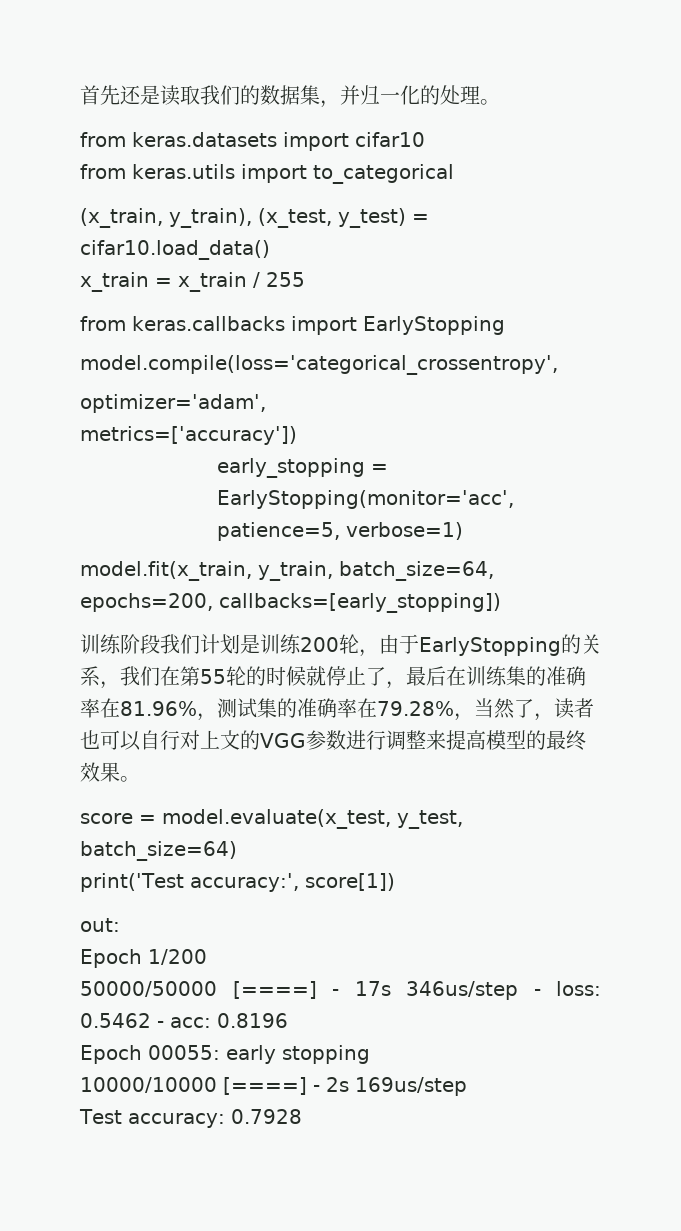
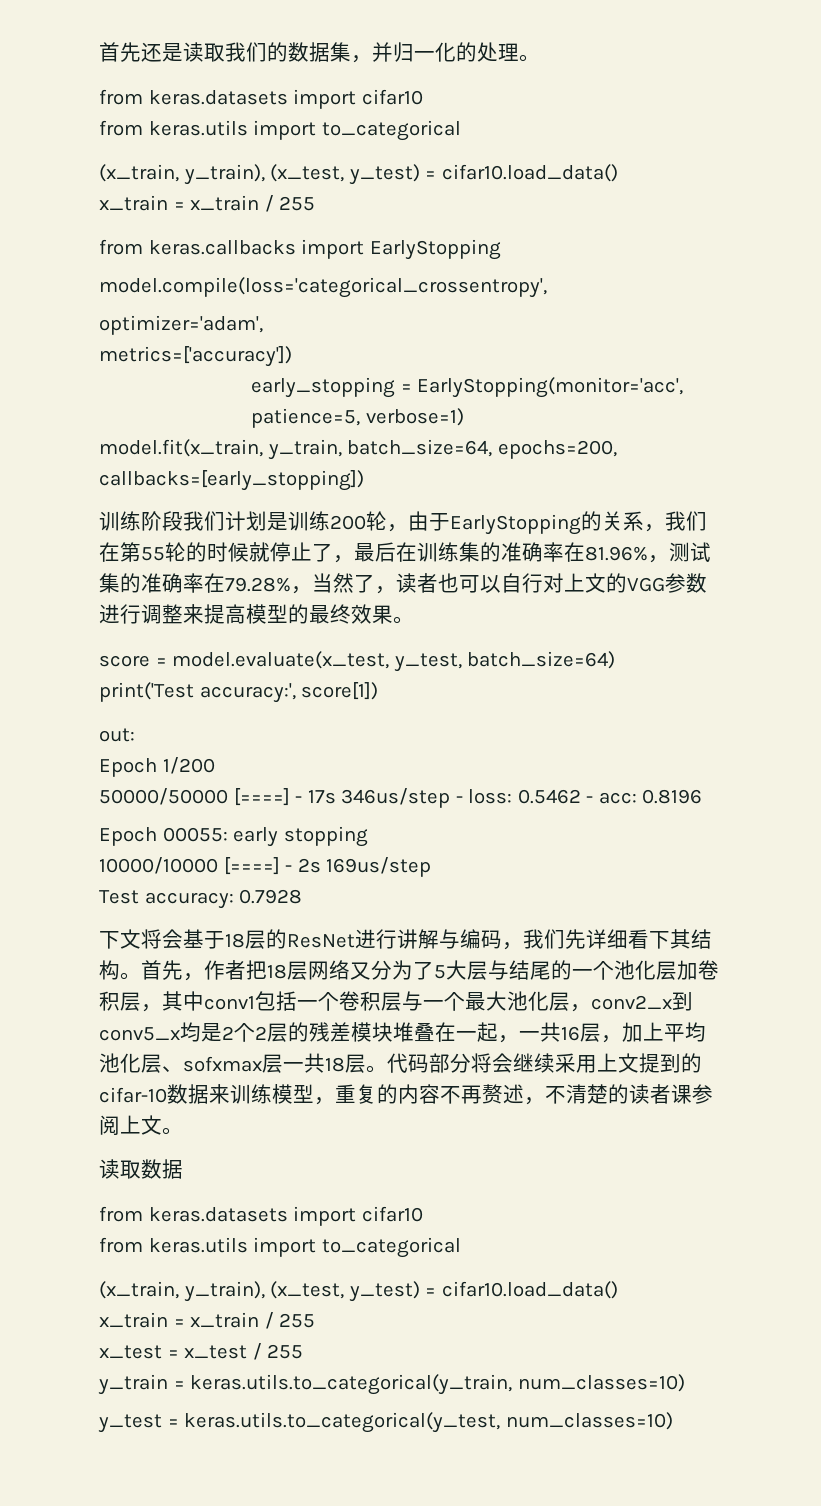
+ 下文将会基于18层的ResNet进行讲解与编码，我们先详细看下其结构。首先，作者把18层网络又分为了5大层与结尾的一个池化层加卷积层，其中conv1包括一个卷积层与一个最大池化层，conv2_x到conv5_x均是2个2层的残差模块堆叠在一起，一共16层，加上平均池化层、sofxmax层一共18层。代码部分将会继续采用上文提到的cifar-10数据来训练模型，重复的内容不再赘述，不清楚的读者课参阅上文。
+ 读取数据
+ from keras.datasets import cifar10
+ from keras.utils import to_categorical
+ (x_train, y_train), (x_test, y_test) = cifar10.load_data()
+ x_train = x_train / 255
+ x_test = x_test / 255
+ y_train = keras.utils.to_categorical(y_train, num_classes=10)
+ y_test = keras.utils.to_categorical(y_test, num_classes=10)

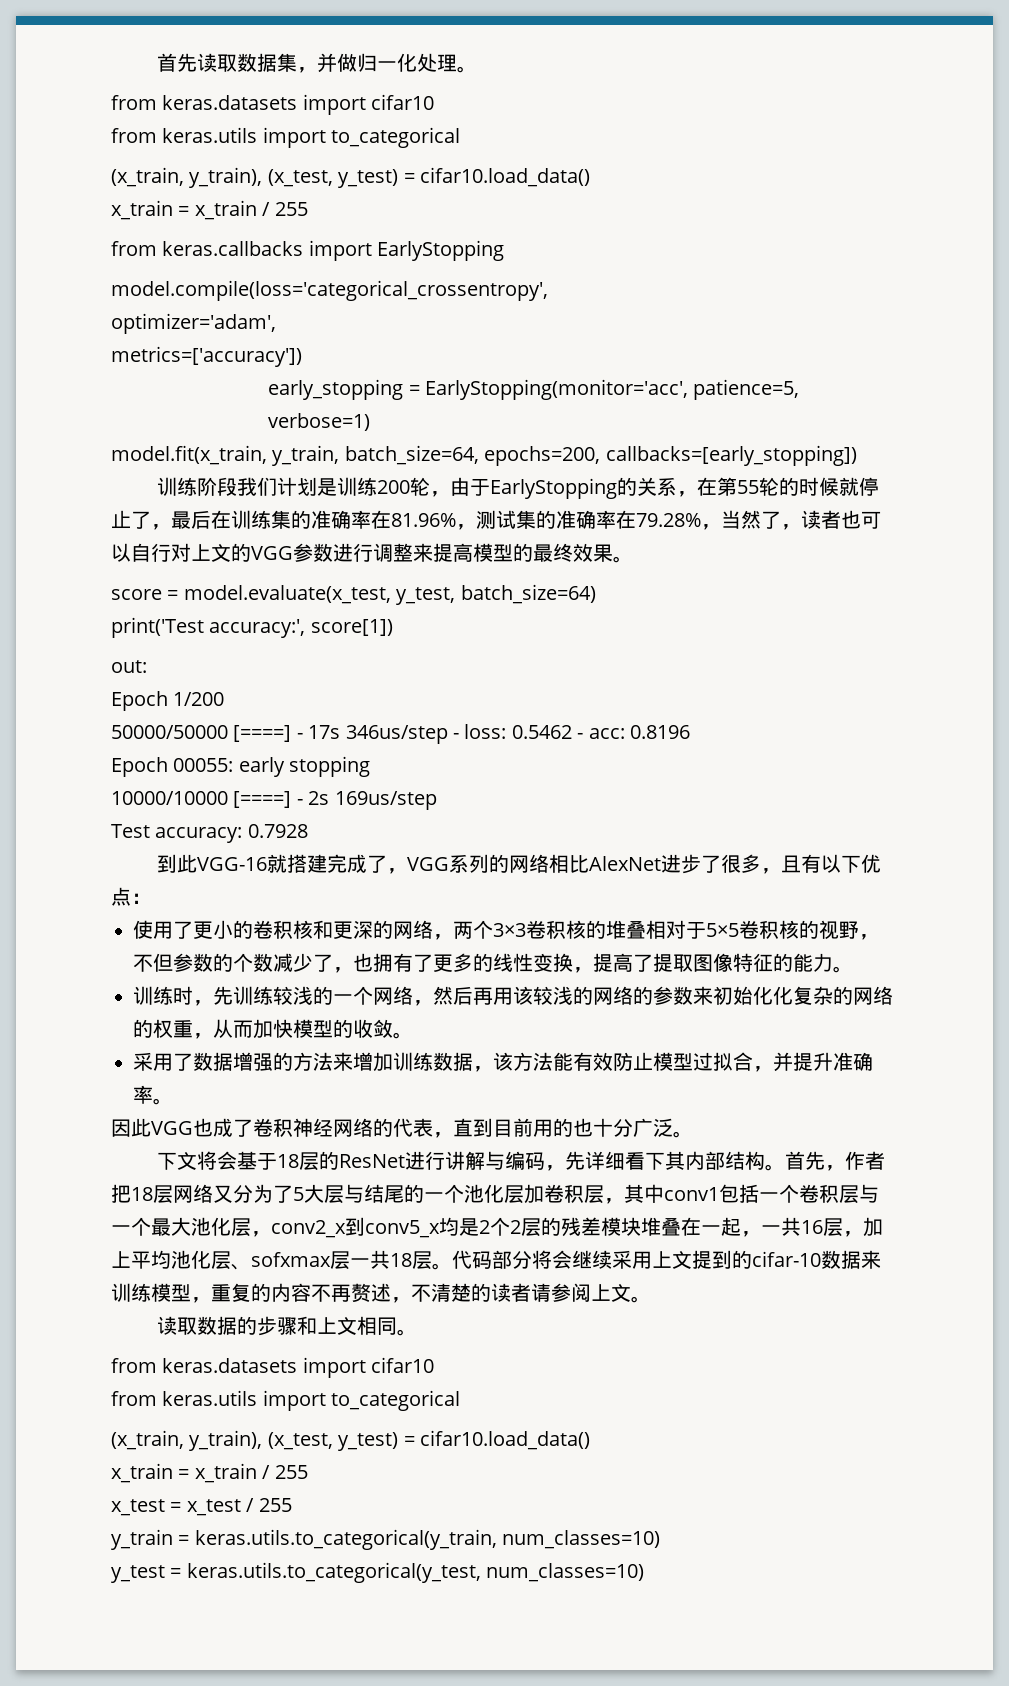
- 首先还是读取我们的数据集，并归一化的处理。
+ 首先读取数据集，并做归一化处理。
- 训练阶段我们计划是训练200轮，由于EarlyStopping的关系，我们在第55轮的时候就停止了，最后在训练集的准确率在81.96%，测试集的准确率在79.28%，当然了，读者也可以自行对上文的VGG参数进行调整来提高模型的最终效果。
+ 训练阶段我们计划是训练200轮，由于EarlyStopping的关系，在第55轮的时候就停止了，最后在训练集的准确率在81.96%，测试集的准确率在79.28%，当然了，读者也可以自行对上文的VGG参数进行调整来提高模型的最终效果。
+ 到此VGG-16就搭建完成了，VGG系列的网络相比AlexNet进步了很多，且有以下优点：
+ 使用了更小的卷积核和更深的网络，两个3×3卷积核的堆叠相对于5×5卷积核的视野，不但参数的个数减少了，也拥有了更多的线性变换，提高了提取图像特征的能力。
+ 训练时，先训练较浅的一个网络，然后再用该较浅的网络的参数来初始化化复杂的网络的权重，从而加快模型的收敛。
+ 采用了数据增强的方法来增加训练数据，该方法能有效防止模型过拟合，并提升准确率。
+ 因此VGG也成了卷积神经网络的代表，直到目前用的也十分广泛。
- 下文将会基于18层的ResNet进行讲解与编码，我们先详细看下其结构。
+ 下文将会基于18层的ResNet进行讲解与编码，先详细看下其内部结构。
- 代码部分将会继续采用上文提到的cifar-10数据来训练模型，重复的内容不再赘述，不清楚的读者课参阅上文。
+ 代码部分将会继续采用上文提到的cifar-10数据来训练模型，重复的内容不再赘述，不清楚的读者请参阅上文。
- 读取数据
+ 读取数据的步骤和上文相同。

